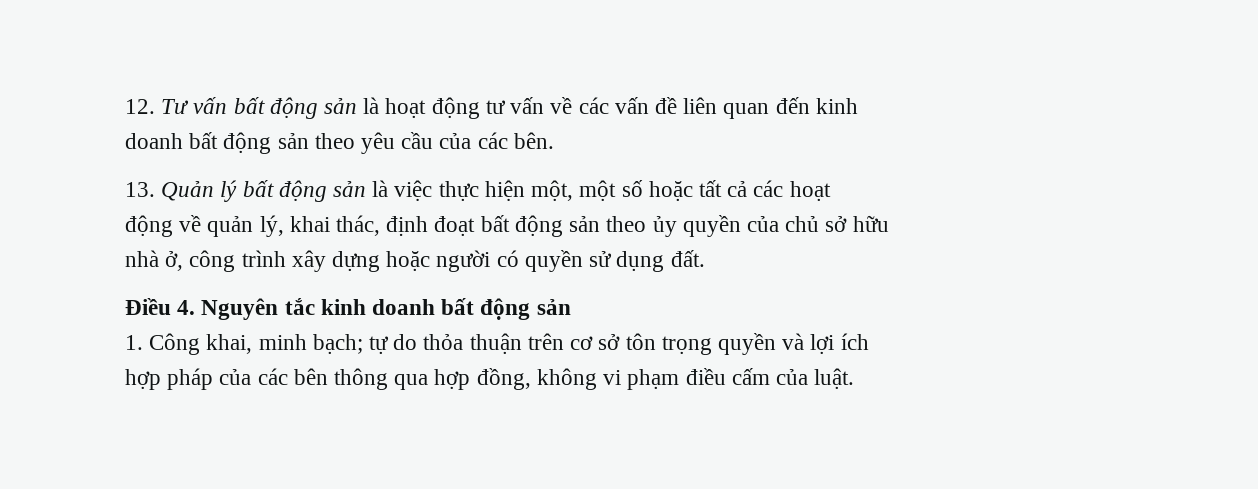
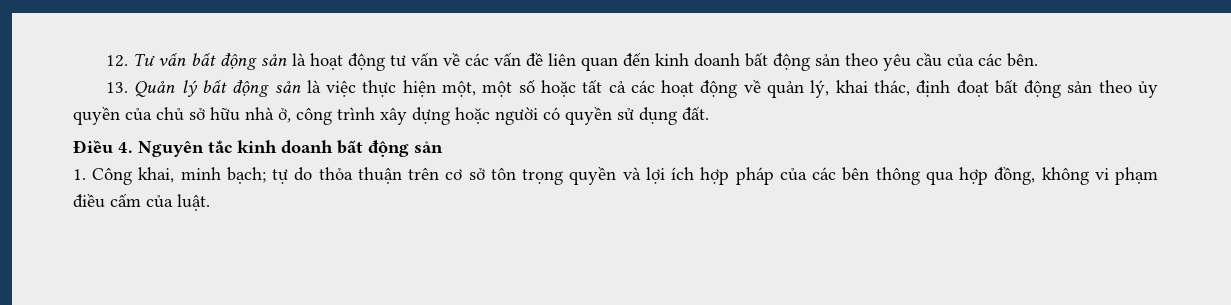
- 12. Tư vấn bất động sản là hoạt động tư vấn về các vấn đề liên quan đến kinh
- doanh bất động sản theo yêu cầu của các bên.
+ 12. Tư vấn bất động sản là hoạt động tư vấn về các vấn đề liên quan đến kinh doanh bất động sản theo yêu cầu của các bên.
- 13. Quản lý bất động sản là việc thực hiện một, một số hoặc tất cả các hoạt
- động về quản lý, khai thác, định đoạt bất động sản theo ủy quyền của chủ sở hữu
- nhà ở, công trình xây dựng hoặc người có quyền sử dụng đất.
+ 13. Quản lý bất động sản là việc thực hiện một, một số hoặc tất cả các hoạt động về quản lý, khai thác, định đoạt bất động sản theo ủy quyền của chủ sở hữu nhà ở, công trình xây dựng hoặc người có quyền sử dụng đất.
- 1. Công khai, minh bạch; tự do thỏa thuận trên cơ sở tôn trọng quyền và lợi ích
- hợp pháp của các bên thông qua hợp đồng, không vi phạm điều cấm của luật.
+ 1. Công khai, minh bạch; tự do thỏa thuận trên cơ sở tôn trọng quyền và lợi ích hợp pháp của các bên thông qua hợp đồng, không vi phạm điều cấm của luật.

